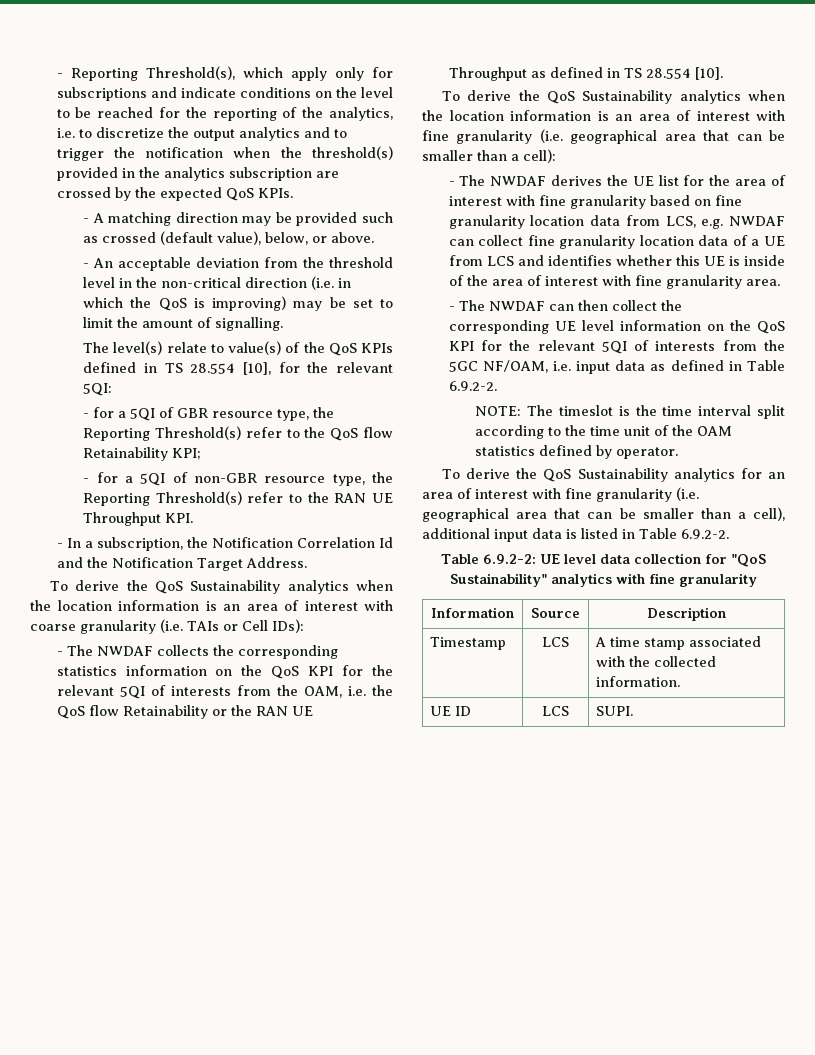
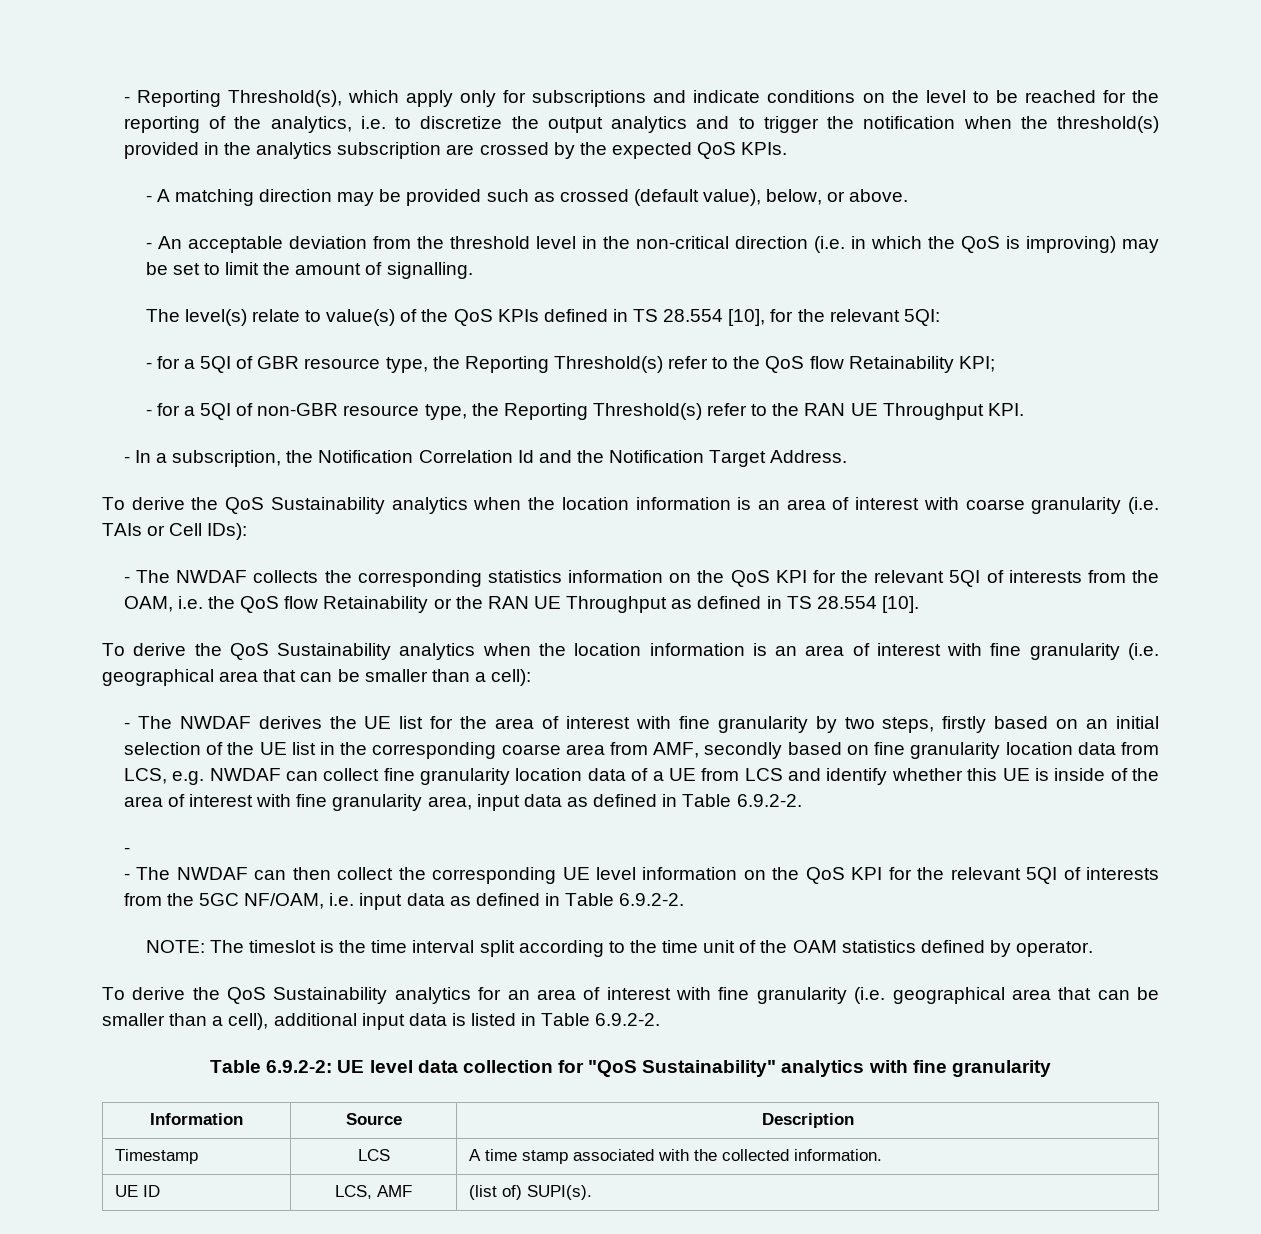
- - The NWDAF derives the UE list for the area of interest with fine granularity based on fine granularity location data from LCS, e.g. NWDAF can collect fine granularity location data of a UE from LCS and identifies whether this UE is inside of the area of interest with fine granularity area.
+ - The NWDAF derives the UE list for the area of interest with fine granularity by two steps, firstly based on an initial selection of the UE list in the corresponding coarse area from AMF, secondly based on fine granularity location data from LCS, e.g. NWDAF can collect fine granularity location data of a UE from LCS and identify whether this UE is inside of the area of interest with fine granularity area, input data as defined in Table 6.9.2-2.
+ -
- UE ID | LCS | SUPI.
+ UE ID | LCS, AMF | (list of) SUPI(s).

